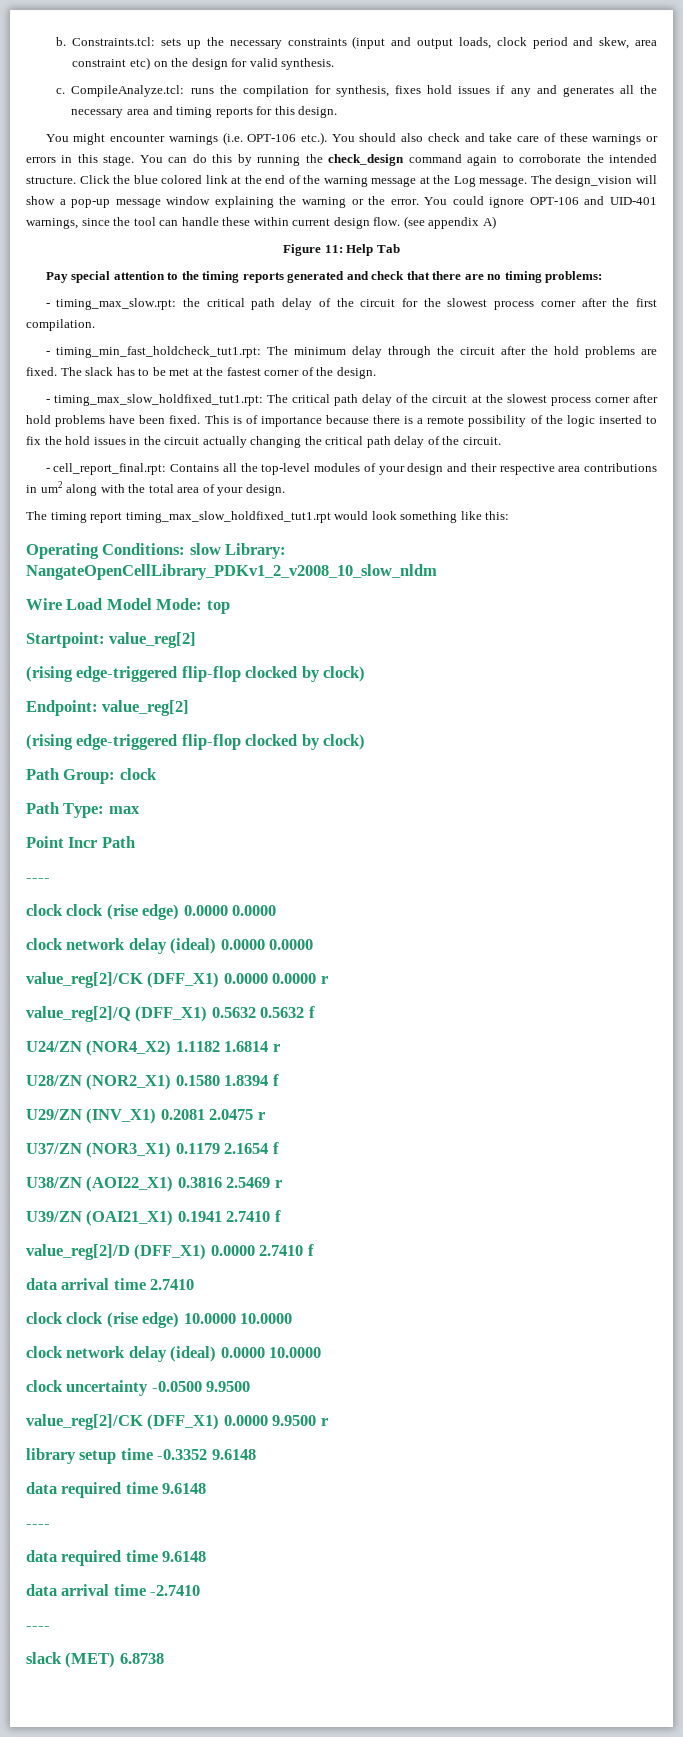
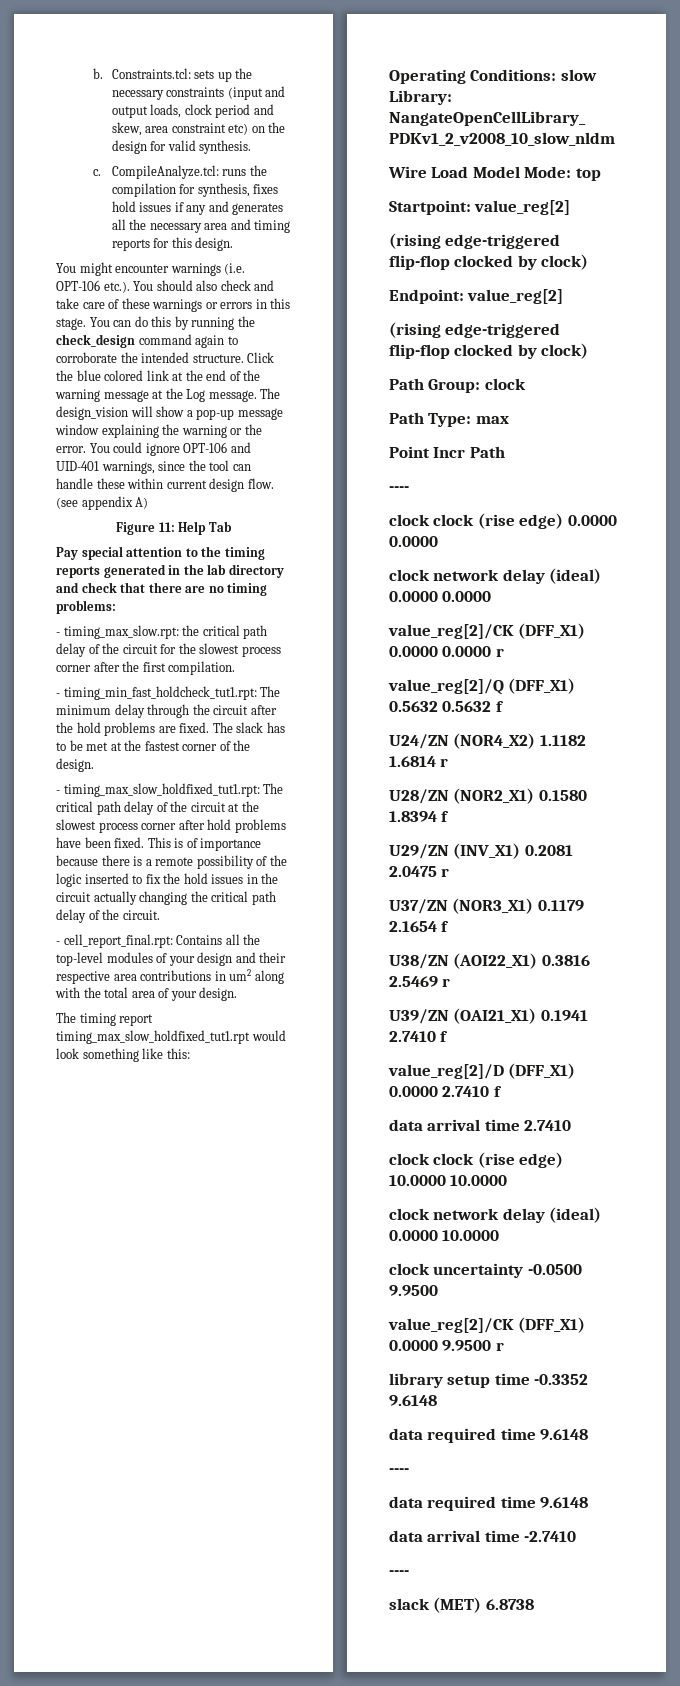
- Pay special attention to the timing reports generated and check that there are no timing problems:
+ Pay special attention to the timing reports generated in the lab directory and check that there are no timing problems:

